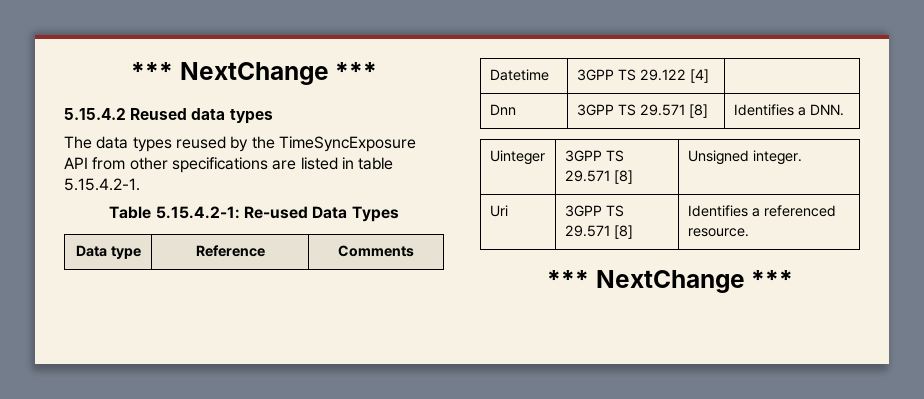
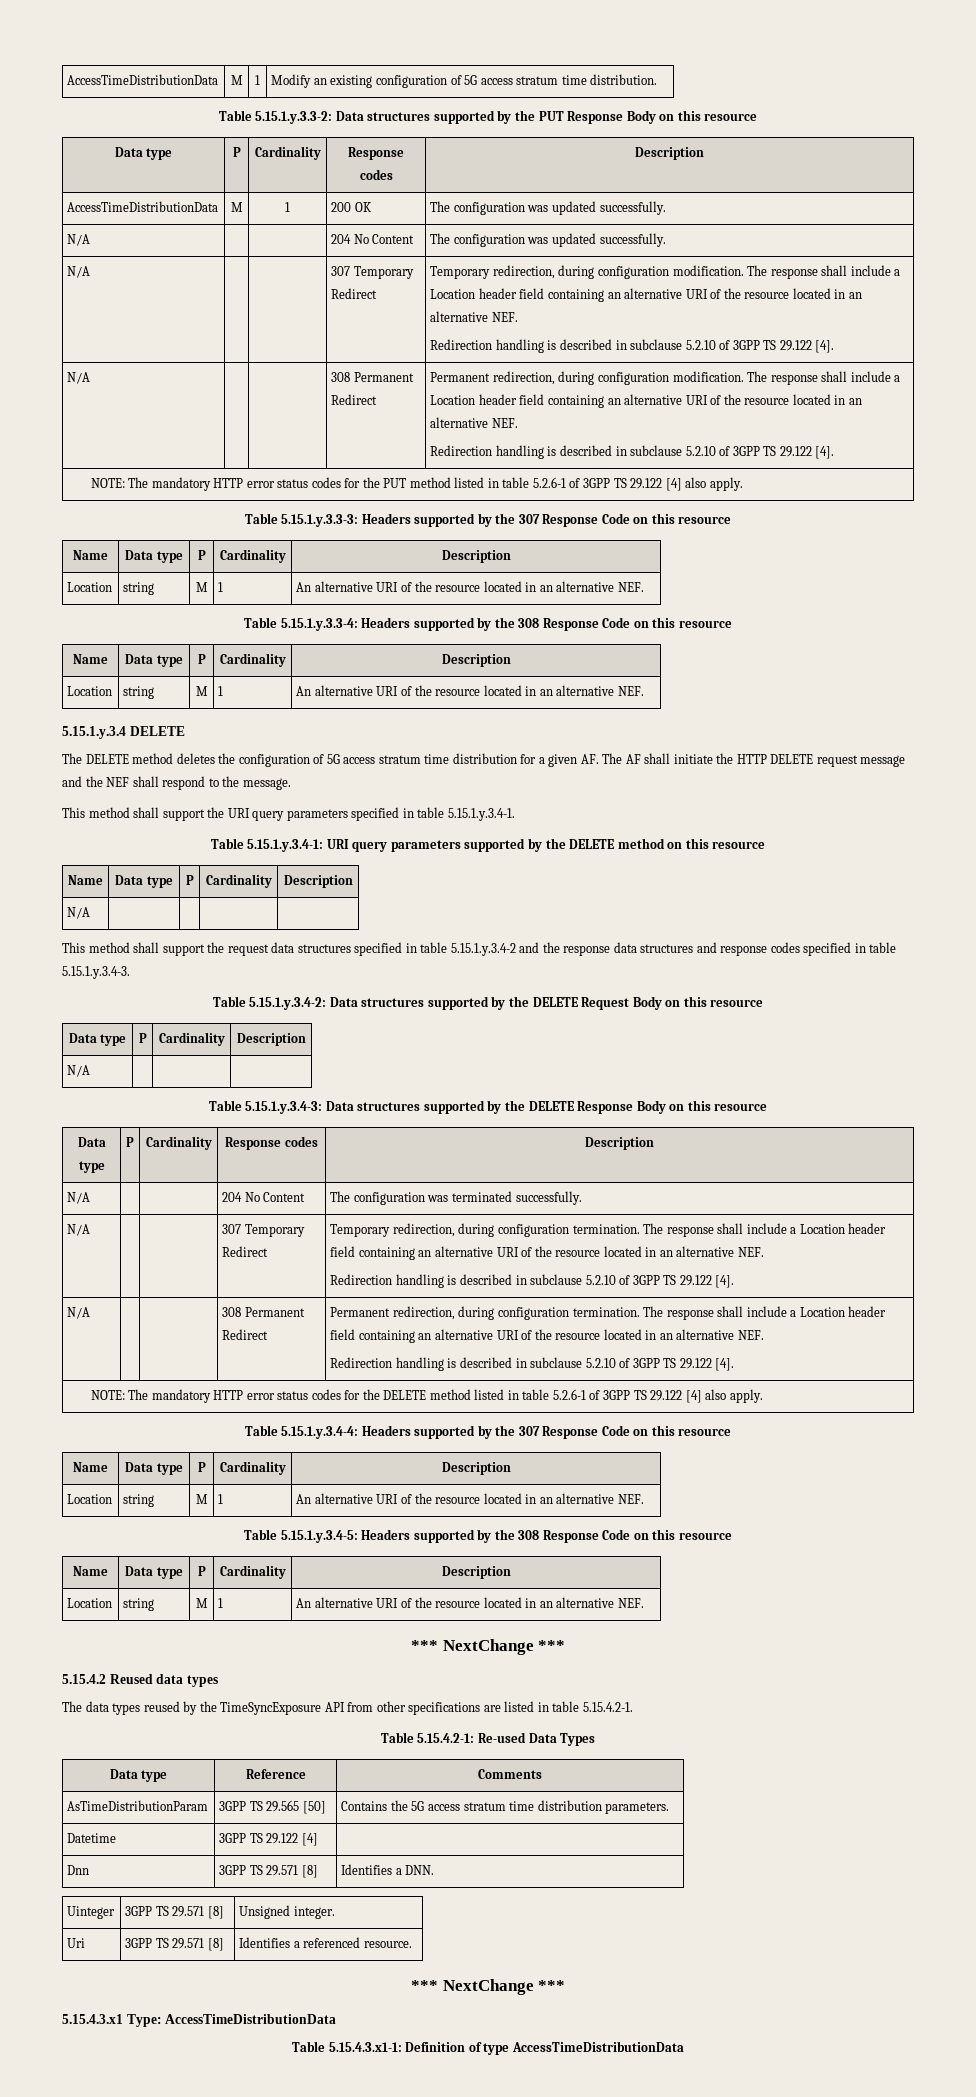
+ AccessTimeDistributionData | M | 1 | Modify an existing configuration of 5G access stratum time distribution.
+ Table 5.15.1.y.3.3-2: Data structures supported by the PUT Response Body on this resource
+ Data type | P | Cardinality | Response codes | Description
+ AccessTimeDistributionData | M | 1 | 200 OK | The configuration was updated successfully.
+ N/A | | | 204 No Content | The configuration was updated successfully.
+ N/A | | | 307 Temporary Redirect | Temporary redirection, during configuration modification. The response shall include a Location header field containing an alternative URI of the resource located in an alternative NEF.
+ Redirection handling is described in subclause 5.2.10 of 3GPP TS 29.122 [4].
+ N/A | | | 308 Permanent Redirect | Permanent redirection, during configuration modification. The response shall include a Location header field containing an alternative URI of the resource located in an alternative NEF.
+ Redirection handling is described in subclause 5.2.10 of 3GPP TS 29.122 [4].
+ NOTE: The mandatory HTTP error status codes for the PUT method listed in table 5.2.6-1 of 3GPP TS 29.122 [4] also apply.
+ Table 5.15.1.y.3.3-3: Headers supported by the 307 Response Code on this resource
+ Name | Data type | P | Cardinality | Description
+ Location | string | M | 1 | An alternative URI of the resource located in an alternative NEF.
+ Table 5.15.1.y.3.3-4: Headers supported by the 308 Response Code on this resource
+ Name | Data type | P | Cardinality | Description
+ Location | string | M | 1 | An alternative URI of the resource located in an alternative NEF.
+ 5.15.1.y.3.4 DELETE
+ The DELETE method deletes the configuration of 5G access stratum time distribution for a given AF. The AF shall initiate the HTTP DELETE request message and the NEF shall respond to the message.
+ This method shall support the URI query parameters specified in table 5.15.1.y.3.4-1.
+ Table 5.15.1.y.3.4-1: URI query parameters supported by the DELETE method on this resource
+ Name | Data type | P | Cardinality | Description
+ N/A | | | |
+ This method shall support the request data structures specified in table 5.15.1.y.3.4-2 and the response data structures and response codes specified in table 5.15.1.y.3.4-3.
+ Table 5.15.1.y.3.4-2: Data structures supported by the DELETE Request Body on this resource
+ Data type | P | Cardinality | Description
+ N/A | | |
+ Table 5.15.1.y.3.4-3: Data structures supported by the DELETE Response Body on this resource
+ Data type | P | Cardinality | Response codes | Description
+ N/A | | | 204 No Content | The configuration was terminated successfully.
+ N/A | | | 307 Temporary Redirect | Temporary redirection, during configuration termination. The response shall include a Location header field containing an alternative URI of the resource located in an alternative NEF.
+ Redirection handling is described in subclause 5.2.10 of 3GPP TS 29.122 [4].
+ N/A | | | 308 Permanent Redirect | Permanent redirection, during configuration termination. The response shall include a Location header field containing an alternative URI of the resource located in an alternative NEF.
+ Redirection handling is described in subclause 5.2.10 of 3GPP TS 29.122 [4].
+ NOTE: The mandatory HTTP error status codes for the DELETE method listed in table 5.2.6-1 of 3GPP TS 29.122 [4] also apply.
+ Table 5.15.1.y.3.4-4: Headers supported by the 307 Response Code on this resource
+ Name | Data type | P | Cardinality | Description
+ Location | string | M | 1 | An alternative URI of the resource located in an alternative NEF.
+ Table 5.15.1.y.3.4-5: Headers supported by the 308 Response Code on this resource
+ Name | Data type | P | Cardinality | Description
+ Location | string | M | 1 | An alternative URI of the resource located in an alternative NEF.
+ AsTimeDistributionParam | 3GPP TS 29.565 [50] | Contains the 5G access stratum time distribution parameters.
+ 5.15.4.3.x1 Type: AccessTimeDistributionData
+ Table 5.15.4.3.x1-1: Definition of type AccessTimeDistributionData

